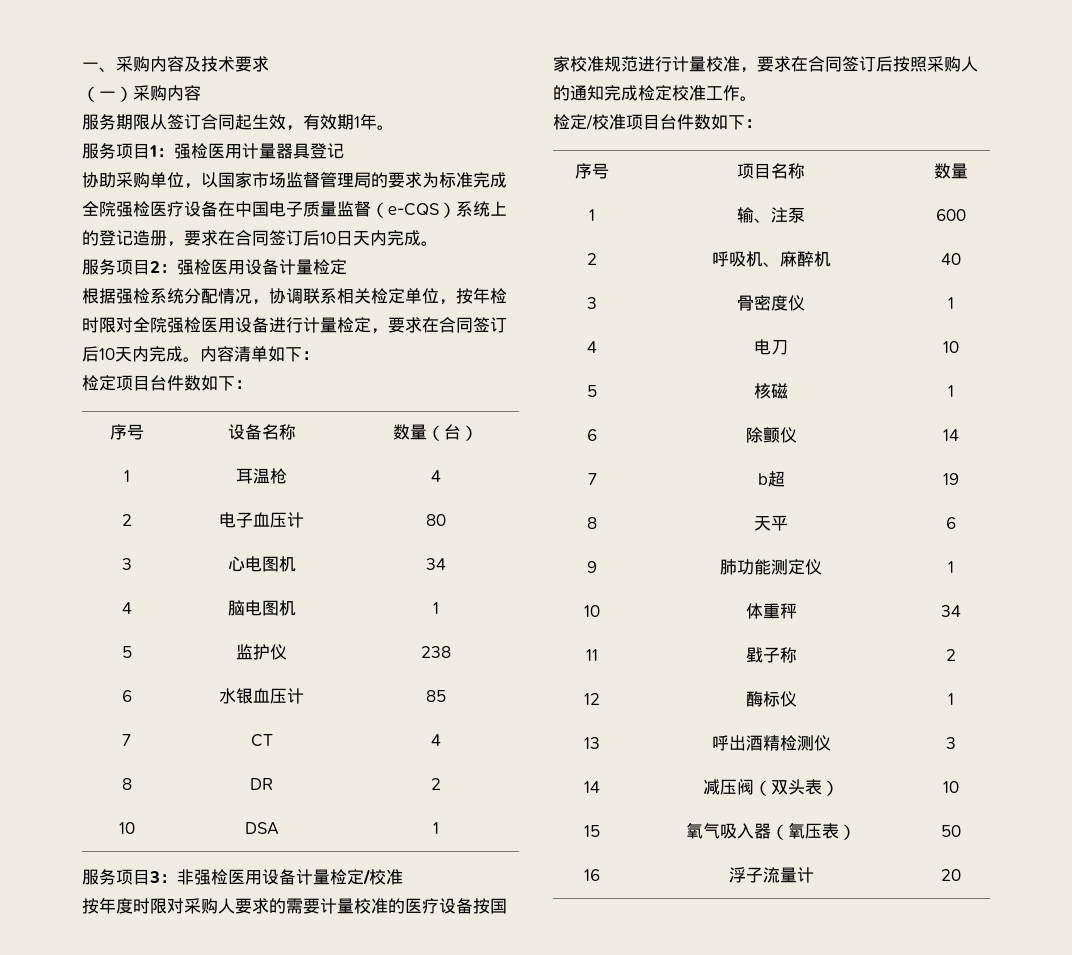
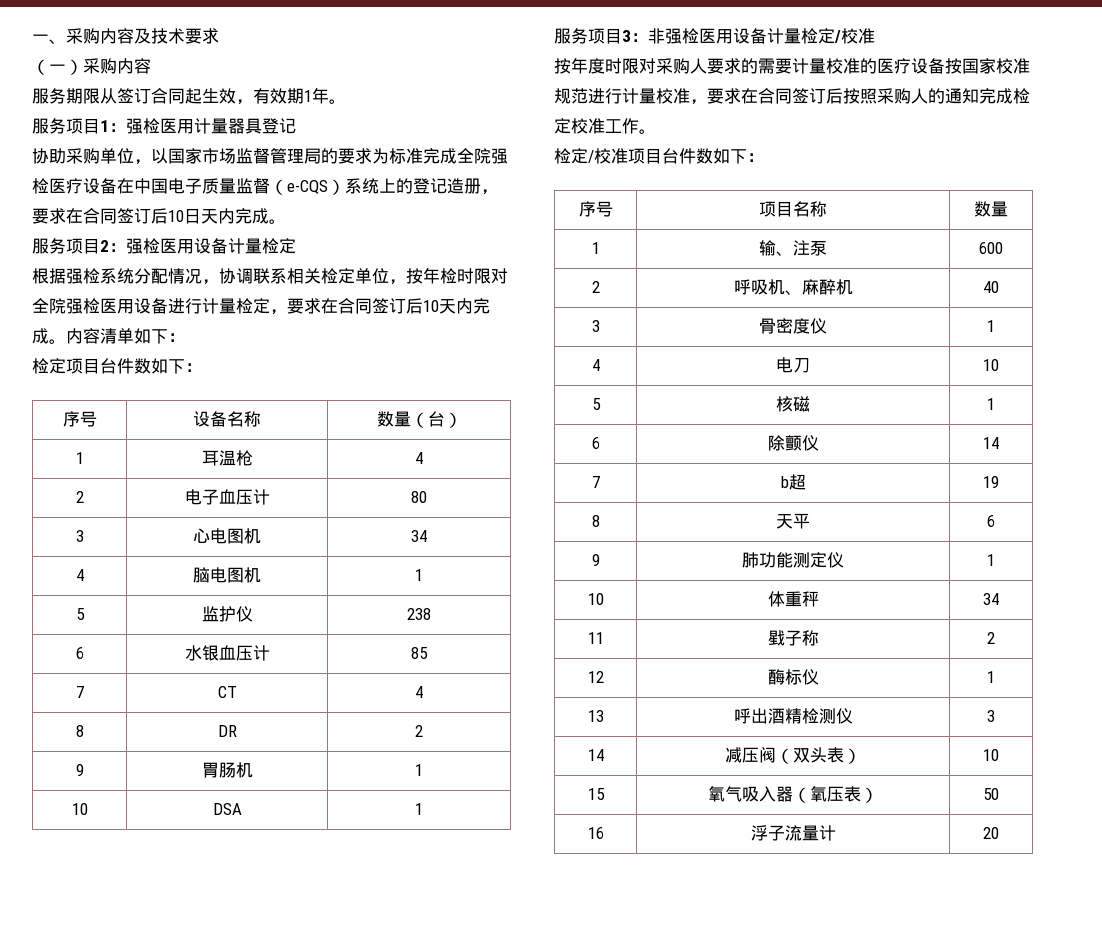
+ 9 | 胃肠机 | 1

